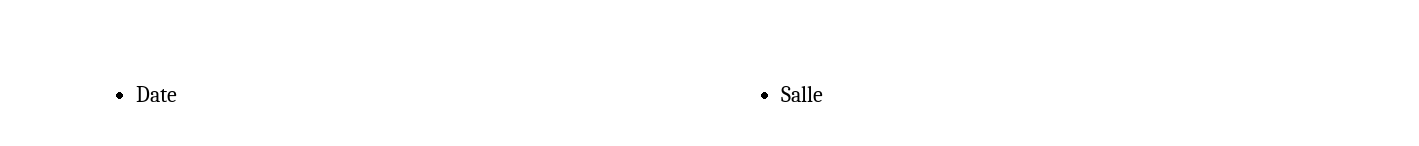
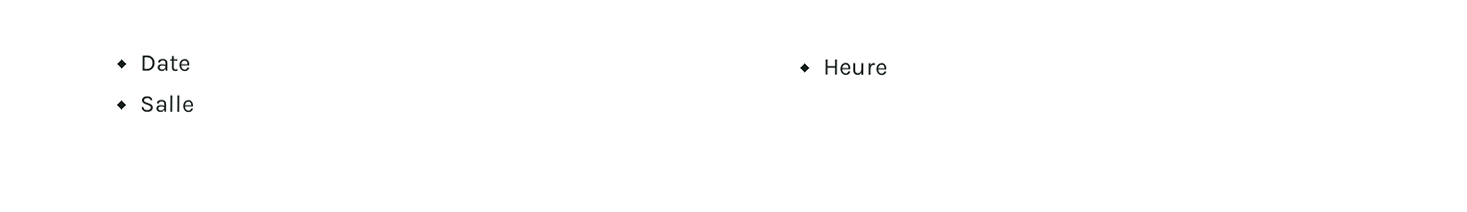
+ Heure

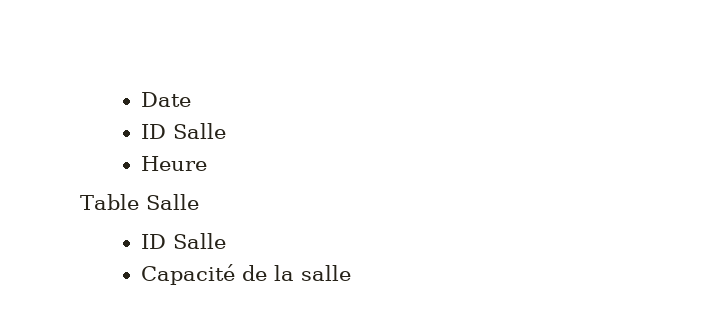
  Date
- Salle
+ ID Salle
+ Table Salle
+ ID Salle
+ Capacité de la salle

